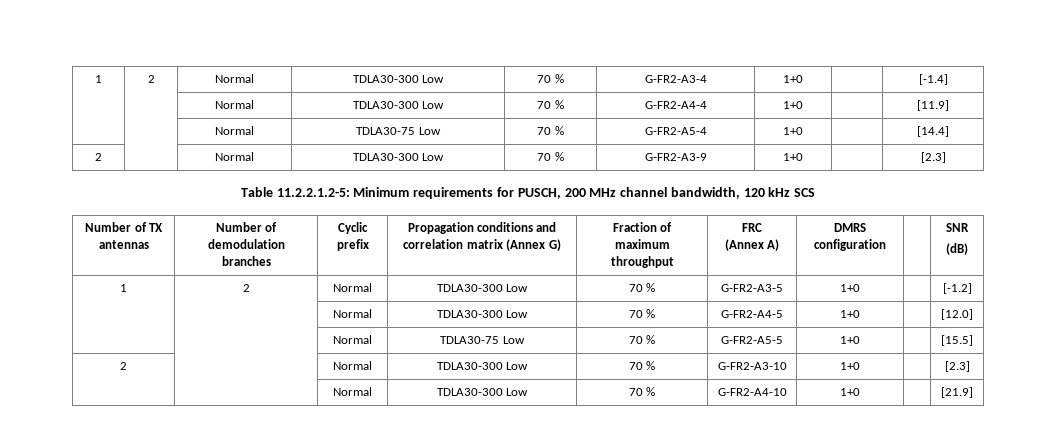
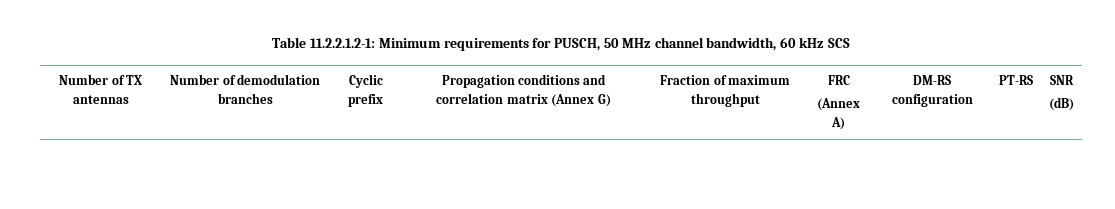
- 1 | 2 | Normal | TDLA30-300 Low | 70 % | G-FR2-A3-4 | 1+0 | | [-1.4]
- | | Normal | TDLA30-300 Low | 70 % | G-FR2-A4-4 | 1+0 | | [11.9]
- | | Normal | TDLA30-75 Low | 70 % | G-FR2-A5-4 | 1+0 | | [14.4]
- 2 | | Normal | TDLA30-300 Low | 70 % | G-FR2-A3-9 | 1+0 | | [2.3]
- Table 11.2.2.1.2-5: Minimum requirements for PUSCH, 200 MHz channel bandwidth, 120 kHz SCS
+ Table 11.2.2.1.2-1: Minimum requirements for PUSCH, 50 MHz channel bandwidth, 60 kHz SCS
  Number of TX antennas | Number of demodulation branches | Cyclic prefix | Propagation conditions and correlation matrix (Annex G) | Fraction of maximum throughput | FRC
- (Annex A) | DMRS configuration | | SNR
+ (Annex A) | DM-RS configuration | PT-RS | SNR
- 1 | 2 | Normal | TDLA30-300 Low | 70 % | G-FR2-A3-5 | 1+0 | | [-1.2]
- | | Normal | TDLA30-300 Low | 70 % | G-FR2-A4-5 | 1+0 | | [12.0]
- | | Normal | TDLA30-75 Low | 70 % | G-FR2-A5-5 | 1+0 | | [15.5]
- 2 | | Normal | TDLA30-300 Low | 70 % | G-FR2-A3-10 | 1+0 | | [2.3]
- | | Normal | TDLA30-300 Low | 70 % | G-FR2-A4-10 | 1+0 | | [21.9]

